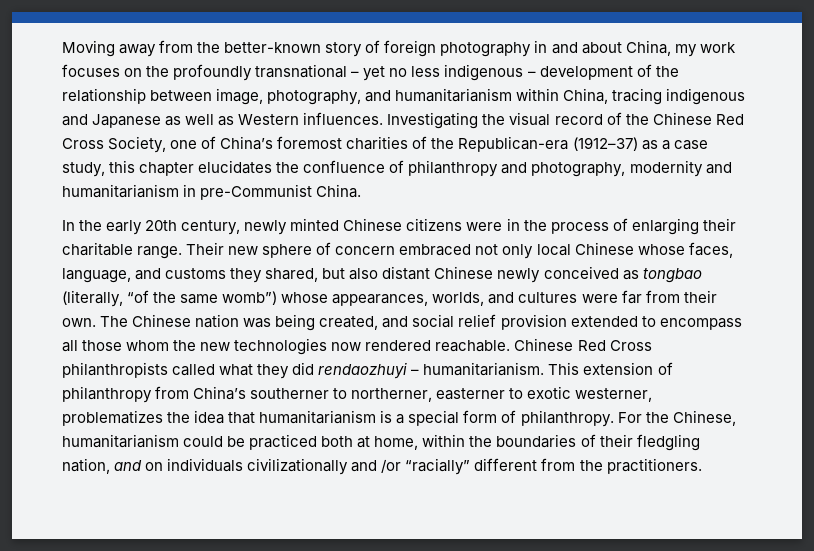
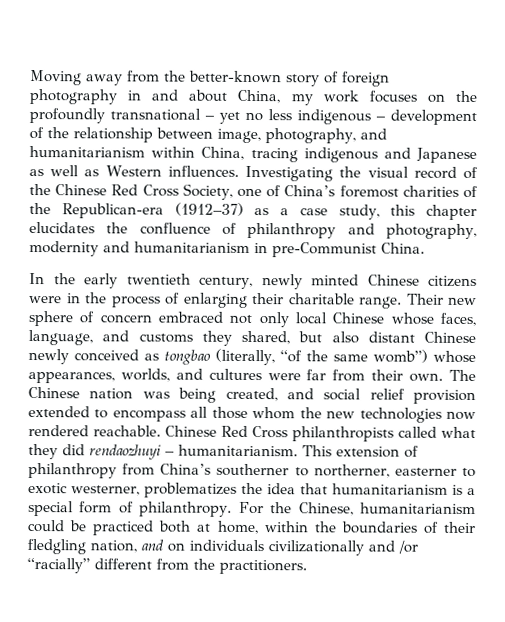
- In the early 20th century, newly minted Chinese citizens were in the process of enlarging their charitable range.
+ In the early twentieth century, newly minted Chinese citizens were in the process of enlarging their charitable range.

